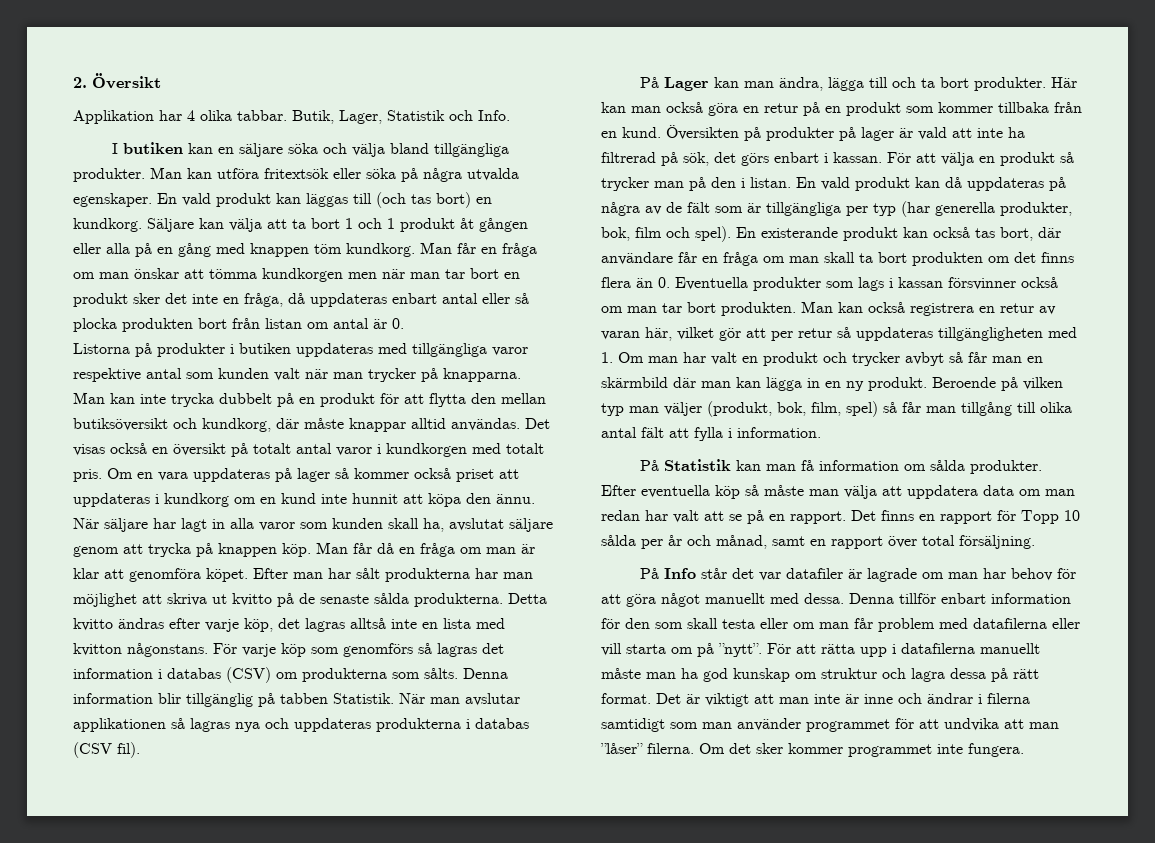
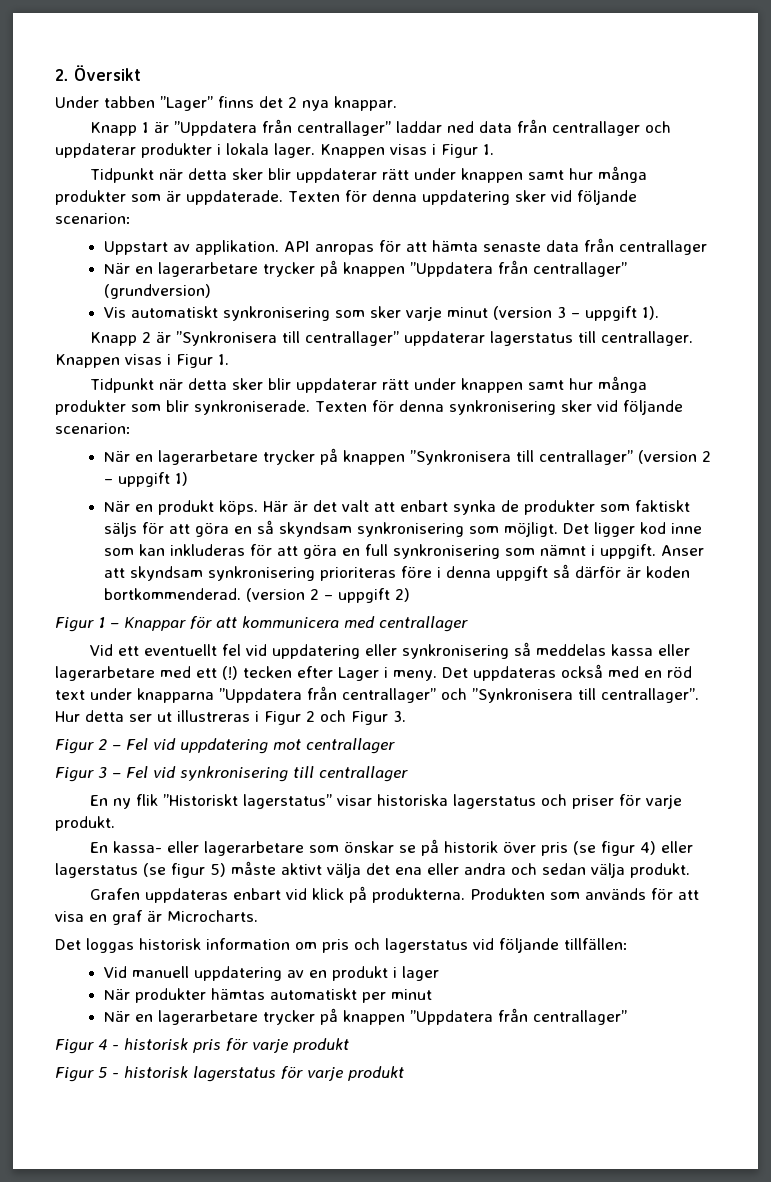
- Applikation har 4 olika tabbar. Butik, Lager, Statistik och Info.
- I butiken kan en säljare söka och välja bland tillgängliga produkter. Man kan utföra fritextsök eller söka på några utvalda egenskaper. En vald produkt kan läggas till (och tas bort) en kundkorg. Säljare kan välja att ta bort 1 och 1 produkt åt gången eller alla på en gång med knappen töm kundkorg. Man får en fråga om man önskar att tömma kundkorgen men när man tar bort en produkt sker det inte en fråga, då uppdateras enbart antal eller så plocka produkten bort från listan om antal är 0.
- Listorna på produkter i butiken uppdateras med tillgängliga varor respektive antal som kunden valt när man trycker på knapparna. Man kan inte trycka dubbelt på en produkt för att flytta den mellan butiksöversikt och kundkorg, där måste knappar alltid användas. Det visas också en översikt på totalt antal varor i kundkorgen med totalt pris. Om en vara uppdateras på lager så kommer också priset att uppdateras i kundkorg om en kund inte hunnit att köpa den ännu. När säljare har lagt in alla varor som kunden skall ha, avslutat säljare genom att trycka på knappen köp. Man får då en fråga om man är klar att genomföra köpet. Efter man har sålt produkterna har man möjlighet att skriva ut kvitto på de senaste sålda produkterna. Detta kvitto ändras efter varje köp, det lagras alltså inte en lista med kvitton någonstans. För varje köp som genomförs så lagras det information i databas (CSV) om produkterna som sålts. Denna information blir tillgänglig på tabben Statistik. När man avslutar applikationen så lagras nya och uppdateras produkterna i databas (CSV fil).
- På Lager kan man ändra, lägga till och ta bort produkter. Här kan man också göra en retur på en produkt som kommer tillbaka från en kund. Översikten på produkter på lager är vald att inte ha filtrerad på sök, det görs enbart i kassan. För att välja en produkt så trycker man på den i listan. En vald produkt kan då uppdateras på några av de fält som är tillgängliga per typ (har generella produkter, bok, film och spel). En existerande produkt kan också tas bort, där användare får en fråga om man skall ta bort produkten om det finns flera än 0. Eventuella produkter som lags i kassan försvinner också om man tar bort produkten. Man kan också registrera en retur av varan här, vilket gör att per retur så uppdateras tillgängligheten med 1. Om man har valt en produkt och trycker avbyt så får man en skärmbild där man kan lägga in en ny produkt. Beroende på vilken typ man väljer (produkt, bok, film, spel) så får man tillgång till olika antal fält att fylla i information.
- På Statistik kan man få information om sålda produkter. Efter eventuella köp så måste man välja att uppdatera data om man redan har valt att se på en rapport. Det finns en rapport för Topp 10 sålda per år och månad, samt en rapport över total försäljning.
- På Info står det var datafiler är lagrade om man har behov för att göra något manuellt med dessa. Denna tillför enbart information för den som skall testa eller om man får problem med datafilerna eller vill starta om på ”nytt”. För att rätta upp i datafilerna manuellt måste man ha god kunskap om struktur och lagra dessa på rätt format. Det är viktigt att man inte är inne och ändrar i filerna samtidigt som man använder programmet för att undvika att man ”låser” filerna. Om det sker kommer programmet inte fungera.
+ Under tabben ”Lager” finns det 2 nya knappar.
+ Knapp 1 är ”Uppdatera från centrallager” laddar ned data från centrallager och uppdaterar produkter i lokala lager. Knappen visas i Figur 1.
+ Tidpunkt när detta sker blir uppdaterar rätt under knappen samt hur många produkter som är uppdaterade. Texten för denna uppdatering sker vid följande scenarion:
+ Uppstart av applikation. API anropas för att hämta senaste data från centrallager
+ När en lagerarbetare trycker på knappen ”Uppdatera från centrallager” (grundversion)
+ Vis automatiskt synkronisering som sker varje minut (version 3 – uppgift 1).
+ Knapp 2 är ”Synkronisera till centrallager” uppdaterar lagerstatus till centrallager. Knappen visas i Figur 1.
+ Tidpunkt när detta sker blir uppdaterar rätt under knappen samt hur många produkter som blir synkroniserade. Texten för denna synkronisering sker vid följande scenarion:
+ När en lagerarbetare trycker på knappen ”Synkronisera till centrallager” (version 2 – uppgift 1)
+ När en produkt köps. Här är det valt att enbart synka de produkter som faktiskt säljs för att göra en så skyndsam synkronisering som möjligt. Det ligger kod inne som kan inkluderas för att göra en full synkronisering som nämnt i uppgift. Anser att skyndsam synkronisering prioriteras före i denna uppgift så därför är koden bortkommenderad. (version 2 – uppgift 2)
+ Figur 1 – Knappar för att kommunicera med centrallager
+ Vid ett eventuellt fel vid uppdatering eller synkronisering så meddelas kassa eller lagerarbetare med ett (!) tecken efter Lager i meny. Det uppdateras också med en röd text under knapparna ”Uppdatera från centrallager” och ”Synkronisera till centrallager”. Hur detta ser ut illustreras i Figur 2 och Figur 3.
+ Figur 2 – Fel vid uppdatering mot centrallager
+ Figur 3 – Fel vid synkronisering till centrallager
+ En ny flik ”Historiskt lagerstatus” visar historiska lagerstatus och priser för varje produkt.
+ En kassa- eller lagerarbetare som önskar se på historik över pris (se figur 4) eller lagerstatus (se figur 5) måste aktivt välja det ena eller andra och sedan välja produkt.
+ Grafen uppdateras enbart vid klick på produkterna. Produkten som används för att visa en graf är Microcharts.
+ Det loggas historisk information om pris och lagerstatus vid följande tillfällen:
+ Vid manuell uppdatering av en produkt i lager
+ När produkter hämtas automatiskt per minut
+ När en lagerarbetare trycker på knappen ”Uppdatera från centrallager”
+ Figur 4 - historisk pris för varje produkt
+ Figur 5 - historisk lagerstatus för varje produkt

